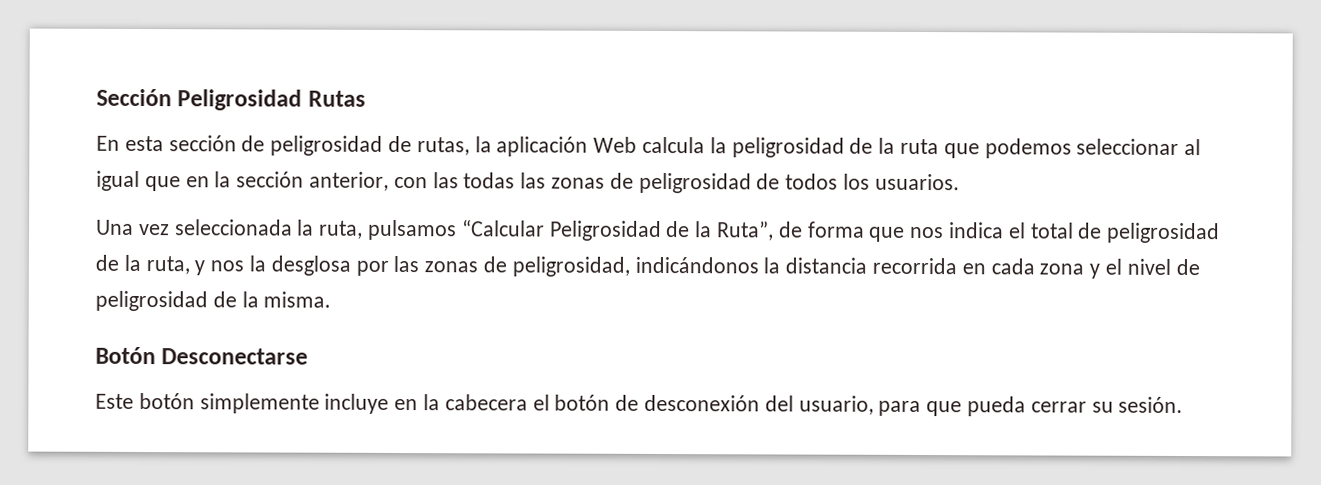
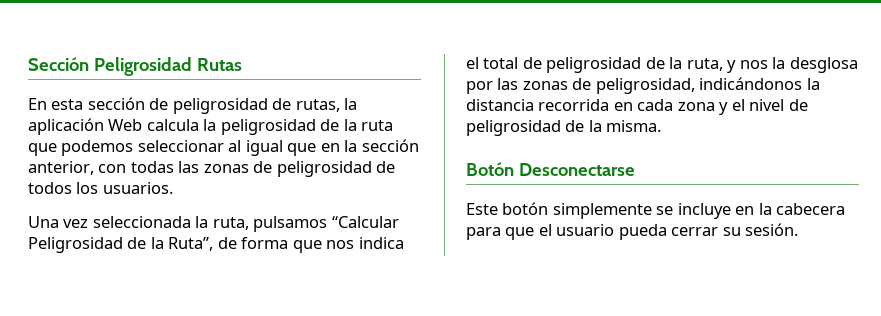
- En esta sección de peligrosidad de rutas, la aplicación Web calcula la peligrosidad de la ruta que podemos seleccionar al igual que en la sección anterior, con las todas las zonas de peligrosidad de todos los usuarios.
+ En esta sección de peligrosidad de rutas, la aplicación Web calcula la peligrosidad de la ruta que podemos seleccionar al igual que en la sección anterior, con todas las zonas de peligrosidad de todos los usuarios.
- Este botón simplemente incluye en la cabecera el botón de desconexión del usuario, para que pueda cerrar su sesión.
+ Este botón simplemente se incluye en la cabecera para que el usuario pueda cerrar su sesión.

